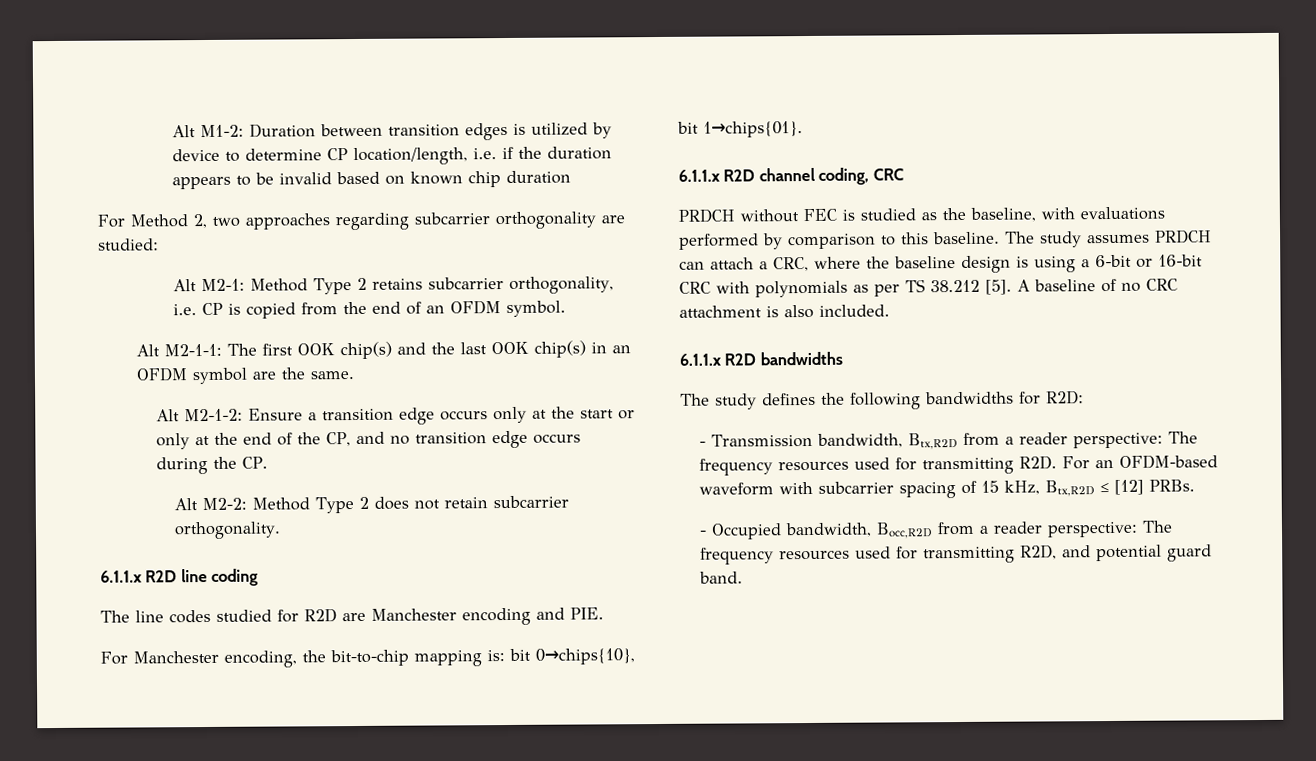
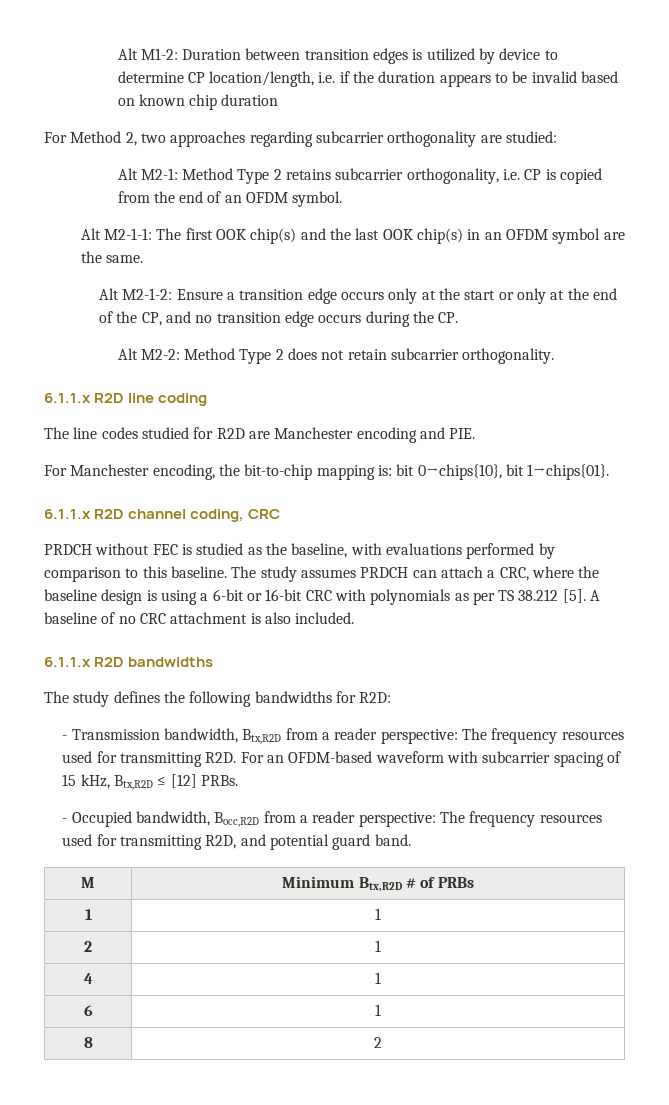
+ M | Minimum Btx,R2D # of PRBs
+ 1 | 1
+ 2 | 1
+ 4 | 1
+ 6 | 1
+ 8 | 2

